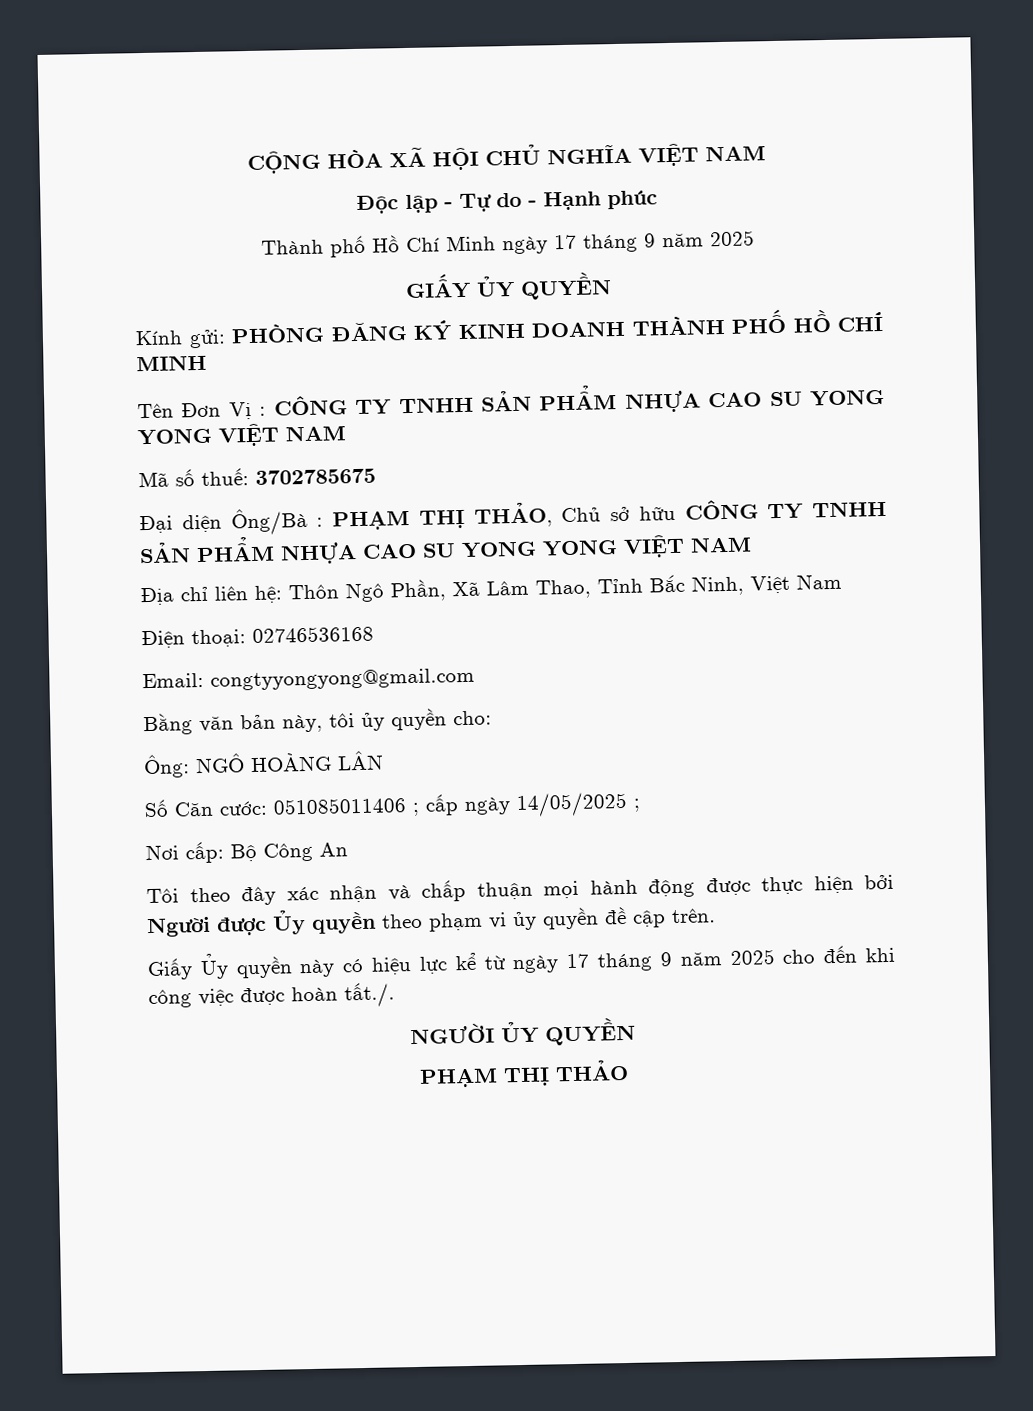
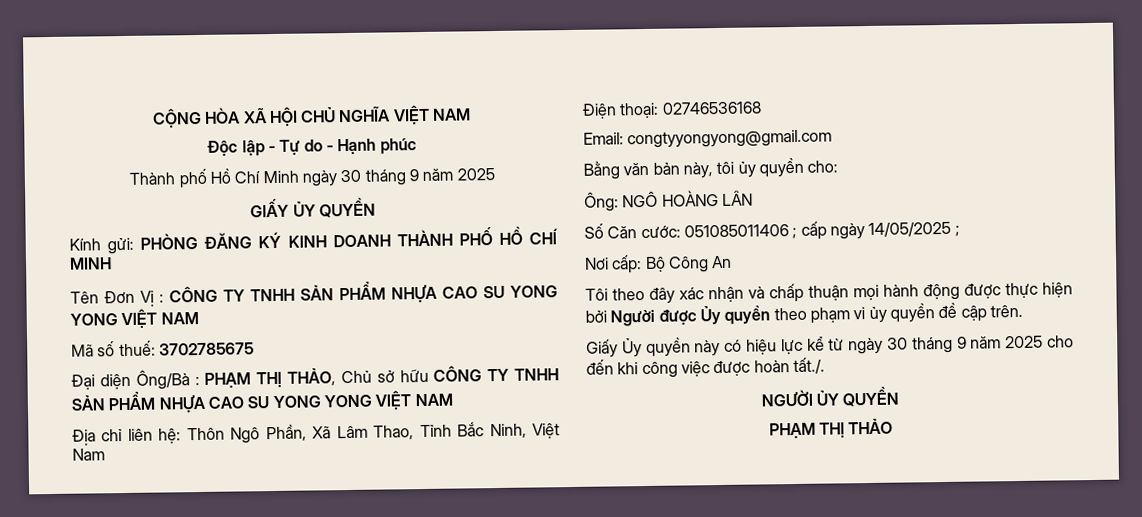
- Thành phố Hồ Chí Minh ngày 17 tháng 9 năm 2025
+ Thành phố Hồ Chí Minh ngày 30 tháng 9 năm 2025
- Giấy Ủy quyền này có hiệu lực kể từ ngày 17 tháng 9 năm 2025 cho đến khi công việc được hoàn tất./.
+ Giấy Ủy quyền này có hiệu lực kể từ ngày 30 tháng 9 năm 2025 cho đến khi công việc được hoàn tất./.

